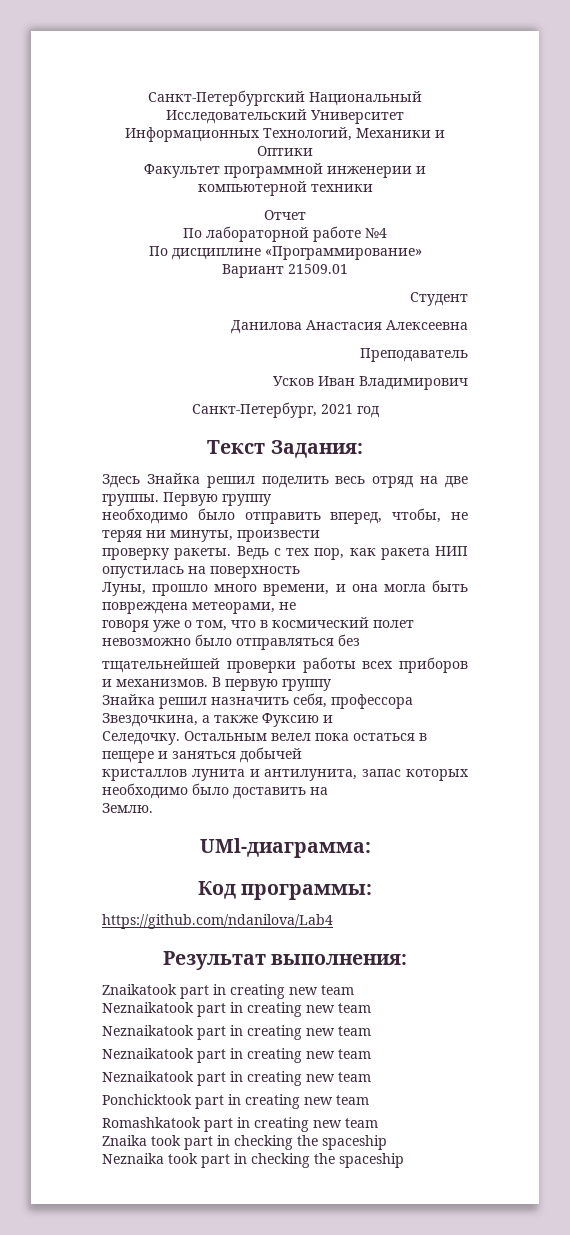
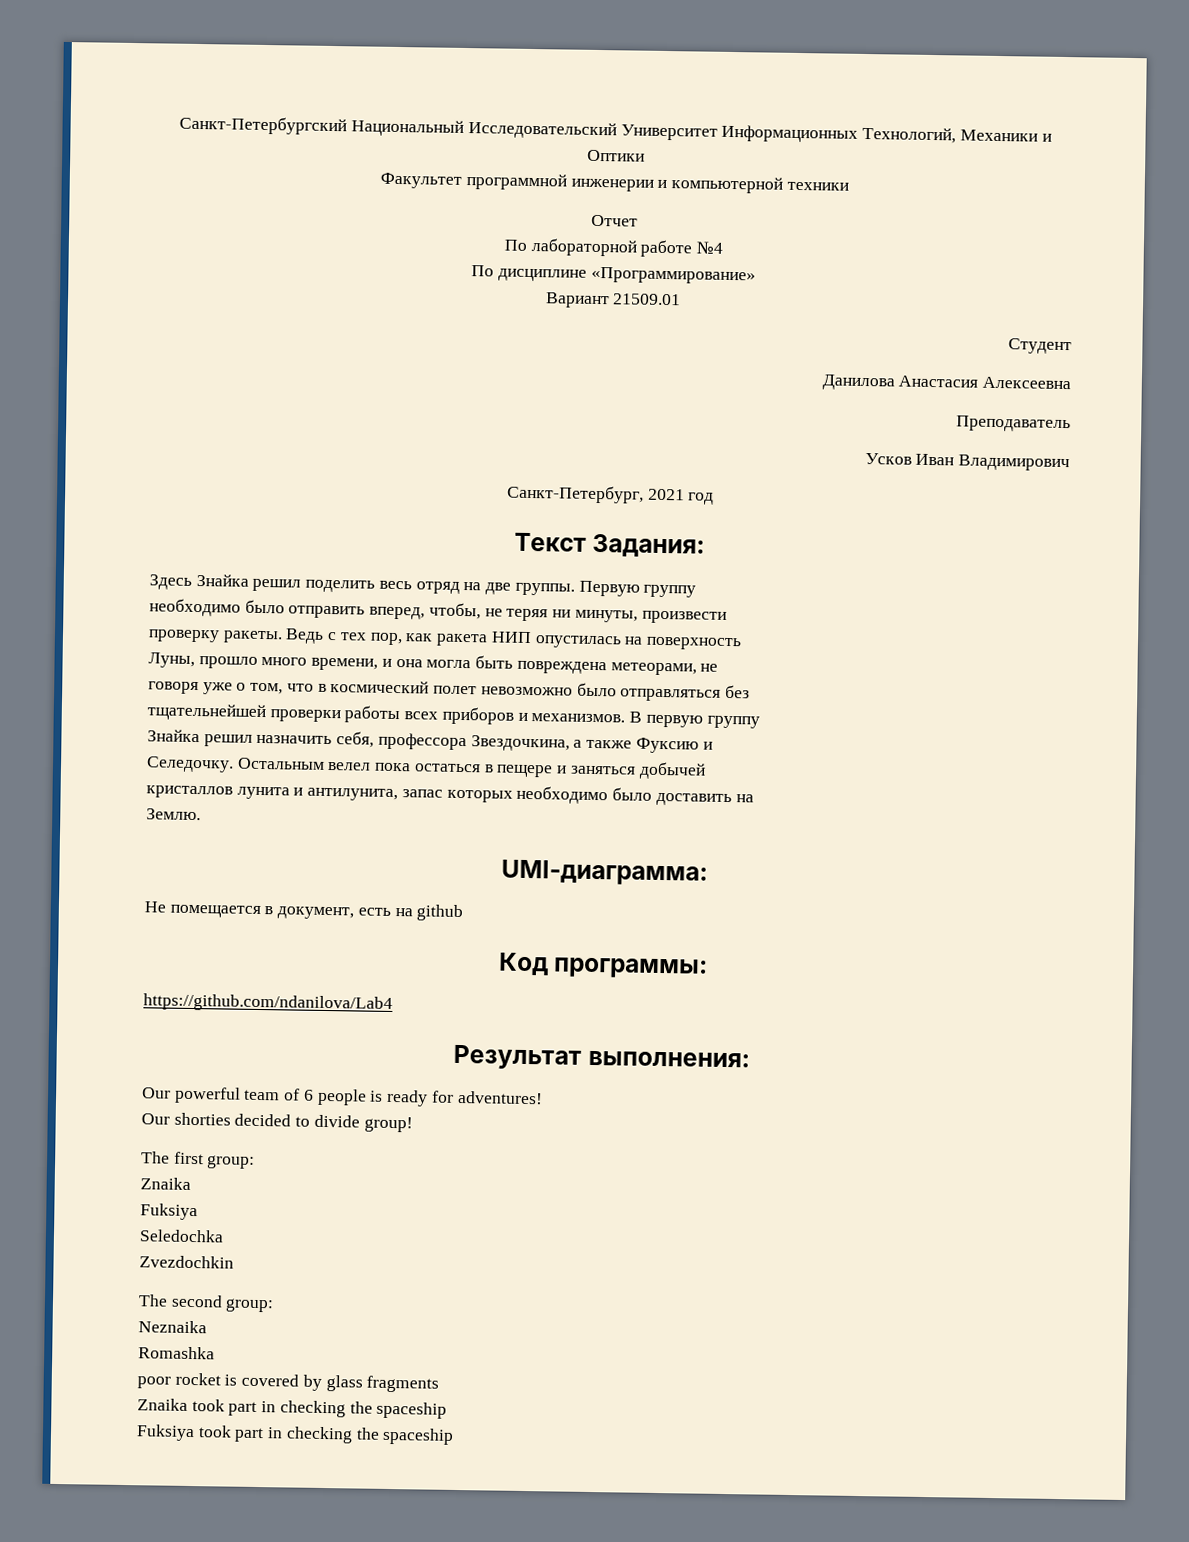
+ Не помещается в документ, есть на github
- Znaikatook part in creating new team
- Neznaikatook part in creating new team
- Neznaikatook part in creating new team
- Neznaikatook part in creating new team
- Neznaikatook part in creating new team
- Ponchicktook part in creating new team
- Romashkatook part in creating new team
+ Our powerful team of 6 people is ready for adventures!
+ Our shorties decided to divide group!
+ The first group:
+ Znaika
+ Fuksiya
+ Seledochka
+ Zvezdochkin
+ The second group:
+ Neznaika
+ Romashka
+ poor rocket is covered by glass fragments
- Neznaika took part in checking the spaceship
+ Fuksiya took part in checking the spaceship

